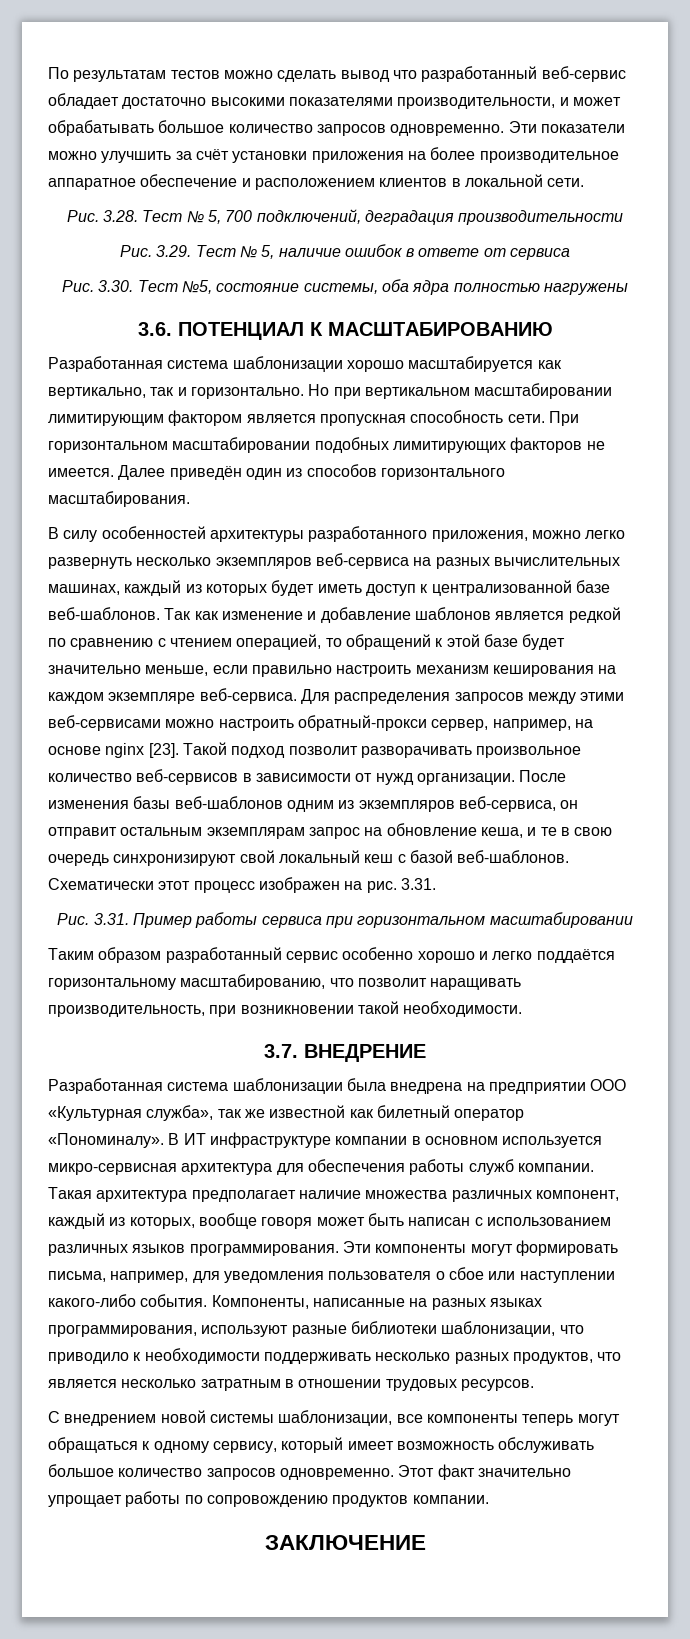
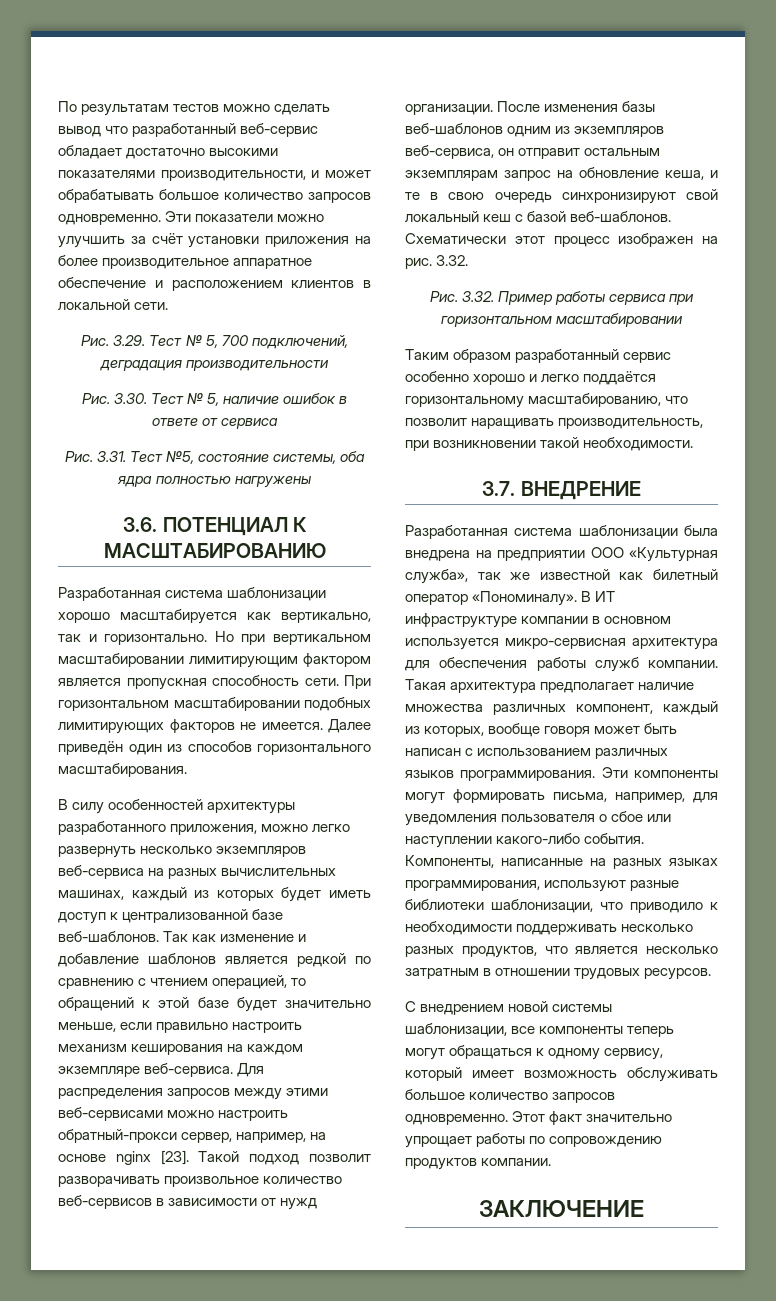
- Рис. 3.28. Тест № 5, 700 подключений, деградация производительности
+ Рис. 3.29. Тест № 5, 700 подключений, деградация производительности
- Рис. 3.29. Тест № 5, наличие ошибок в ответе от сервиса
+ Рис. 3.30. Тест № 5, наличие ошибок в ответе от сервиса
- Рис. 3.30. Тест №5, состояние системы, оба ядра полностью нагружены
+ Рис. 3.31. Тест №5, состояние системы, оба ядра полностью нагружены
- Схематически этот процесс изображен на рис. 3.31.
- Рис. 3.31. Пример работы сервиса при горизонтальном масштабировании
+ Схематически этот процесс изображен на рис. 3.32.
+ Рис. 3.32. Пример работы сервиса при горизонтальном масштабировании

